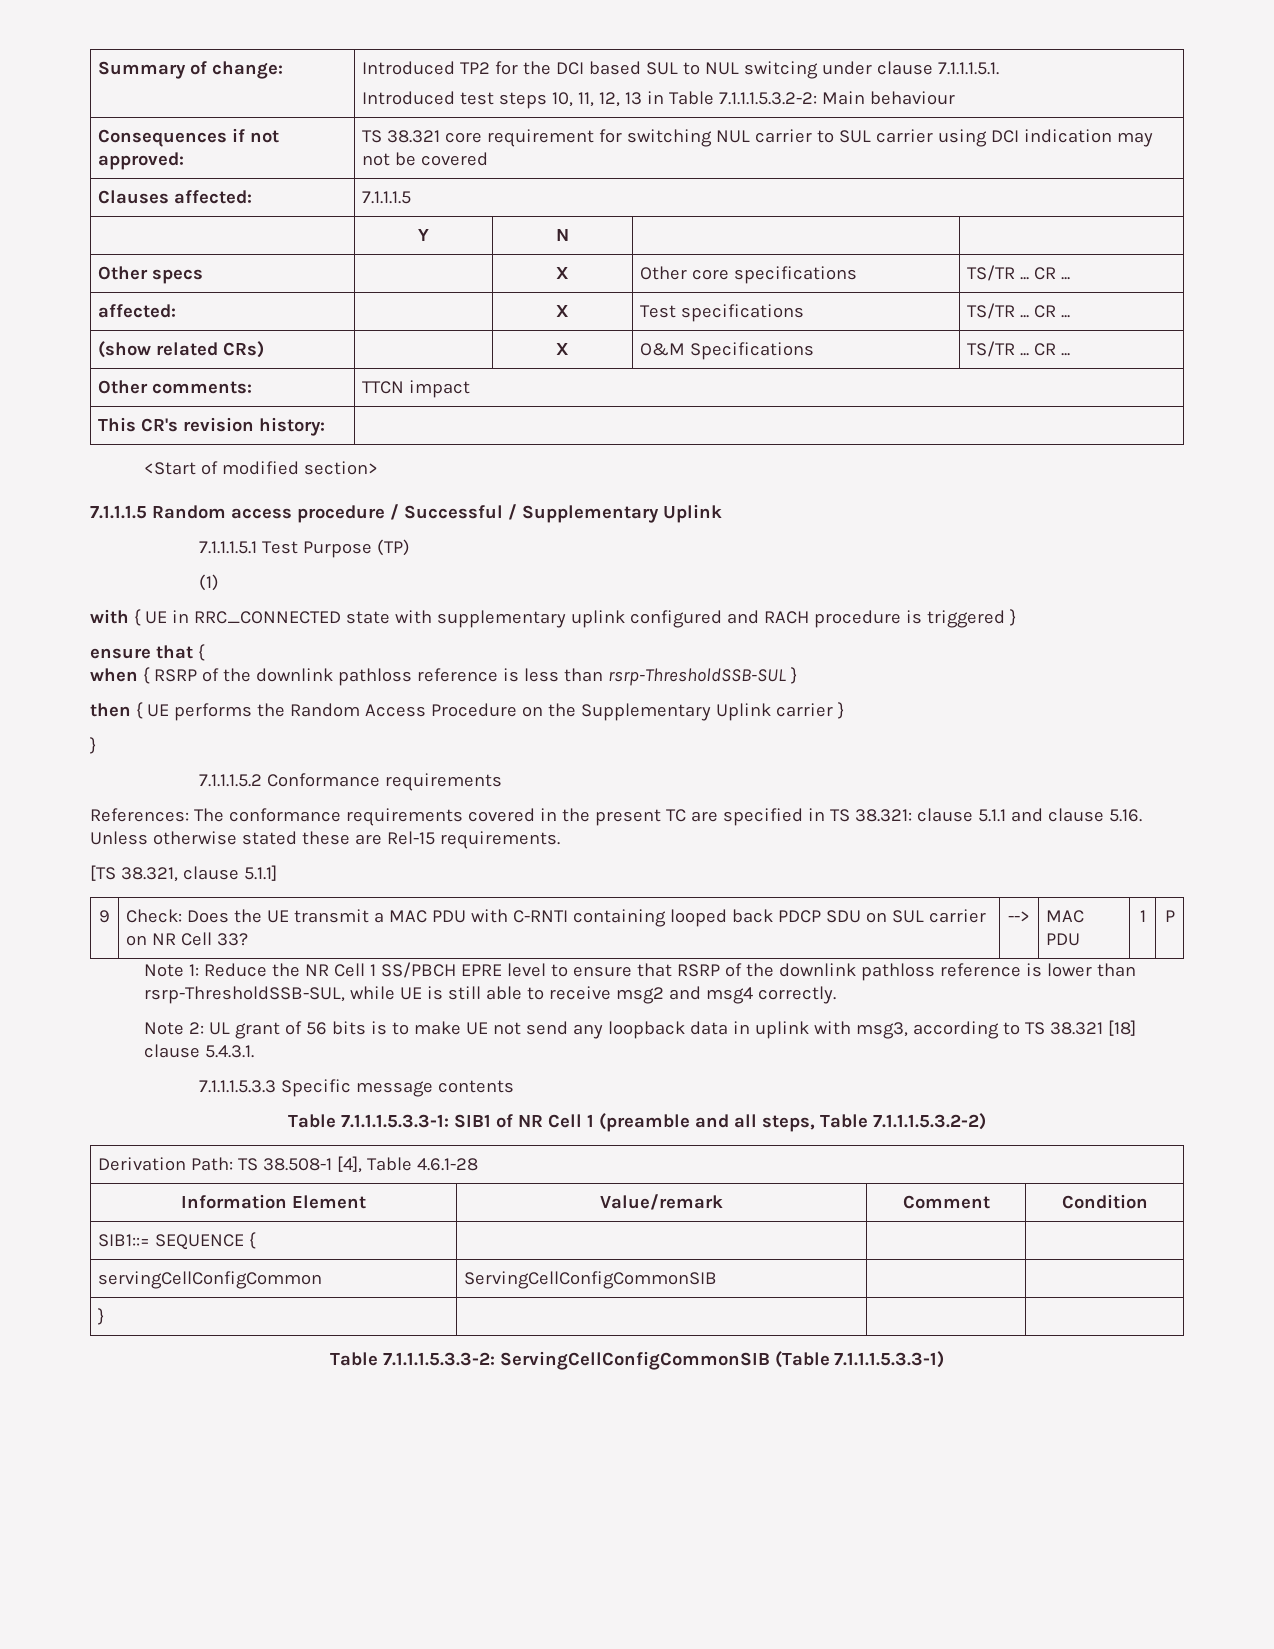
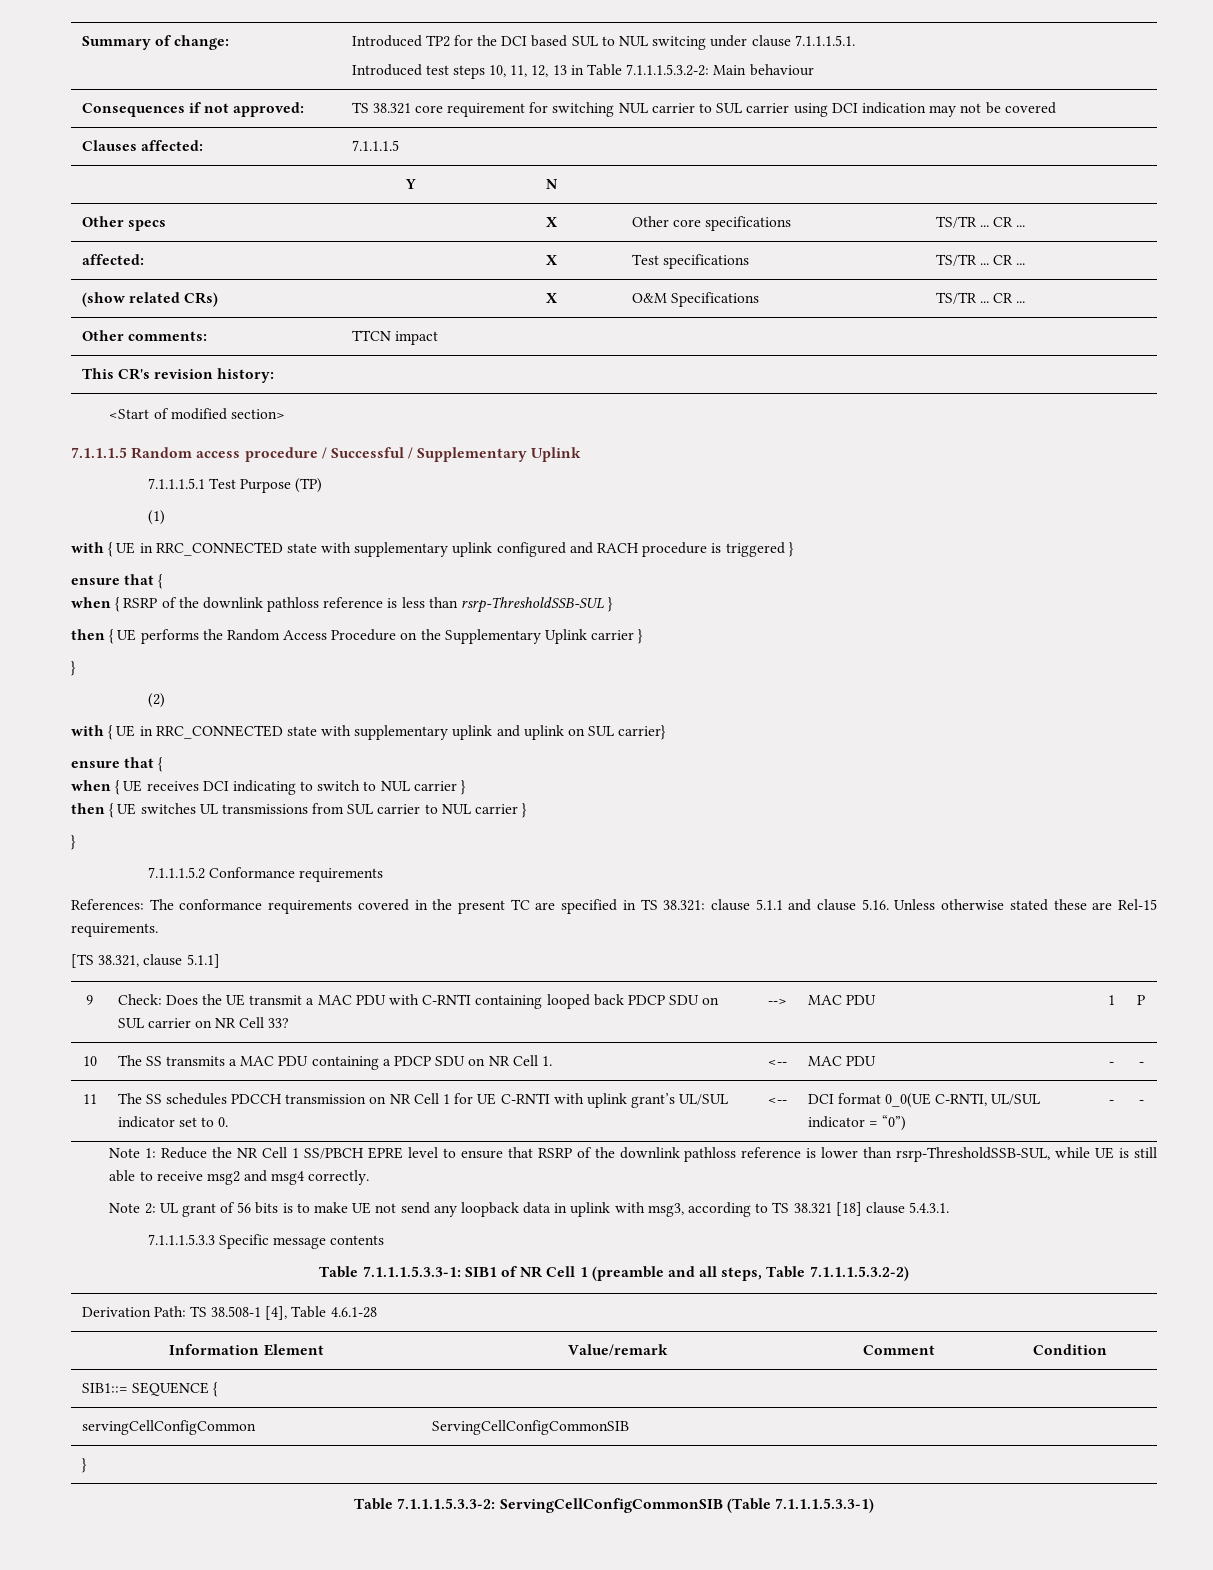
+ (2)
+ with { UE in RRC_CONNECTED state with supplementary uplink and uplink on SUL carrier}
+ ensure that {
+ when { UE receives DCI indicating to switch to NUL carrier }
+ then { UE switches UL transmissions from SUL carrier to NUL carrier }
+ }
+ 10 | The SS transmits a MAC PDU containing a PDCP SDU on NR Cell 1. | <-- | MAC PDU | - | -
+ 11 | The SS schedules PDCCH transmission on NR Cell 1 for UE C-RNTI with uplink grant’s UL/SUL indicator set to 0. | <-- | DCI format 0_0(UE C-RNTI, UL/SUL indicator = “0”) | - | -

